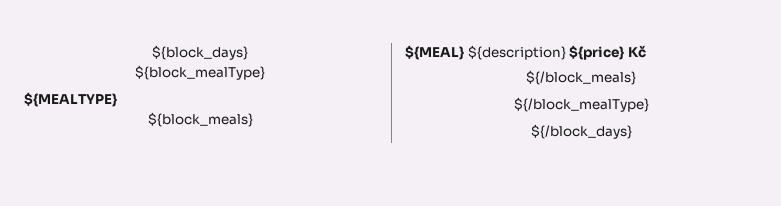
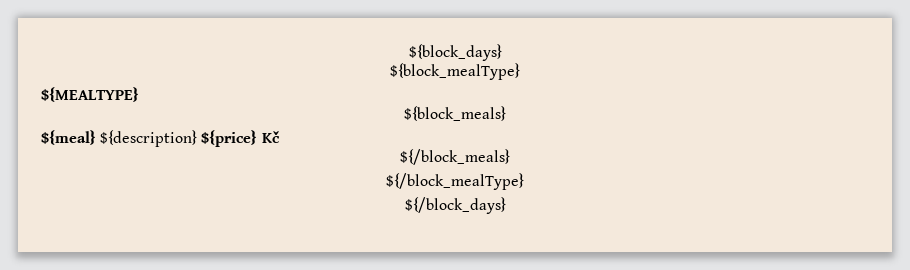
- ${MEAL} ${description} ${price} Kč
+ ${meal} ${description} ${price} Kč

